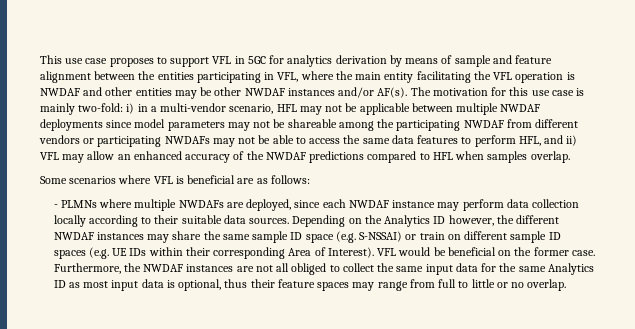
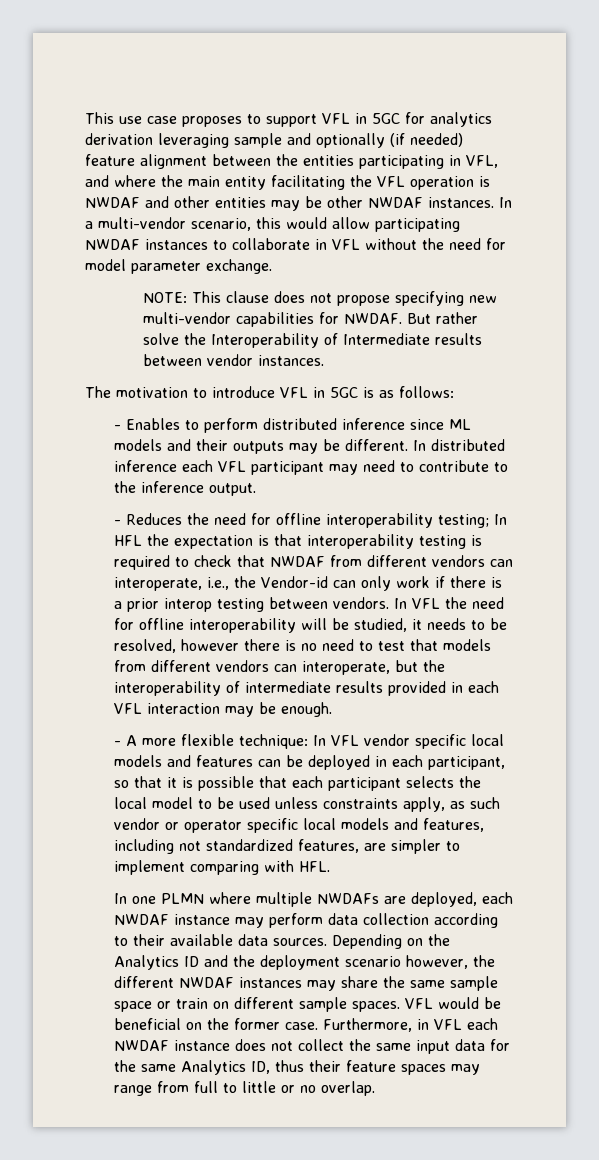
- This use case proposes to support VFL in 5GC for analytics derivation by means of sample and feature alignment between the entities participating in VFL, where the main entity facilitating the VFL operation is NWDAF and other entities may be other NWDAF instances and/or AF(s). The motivation for this use case is mainly two-fold: i) in a multi-vendor scenario, HFL may not be applicable between multiple NWDAF deployments since model parameters may not be shareable among the participating NWDAF from different vendors or participating NWDAFs may not be able to access the same data features to perform HFL, and ii) VFL may allow an enhanced accuracy of the NWDAF predictions compared to HFL when samples overlap.
- Some scenarios where VFL is beneficial are as follows:
- - PLMNs where multiple NWDAFs are deployed, since each NWDAF instance may perform data collection locally according to their suitable data sources.
+ This use case proposes to support VFL in 5GC for analytics derivation leveraging sample and optionally (if needed) feature alignment between the entities participating in VFL, and where the main entity facilitating the VFL operation is NWDAF and other entities may be other NWDAF instances. In a multi-vendor scenario, this would allow participating NWDAF instances to collaborate in VFL without the need for model parameter exchange.
+ NOTE: This clause does not propose specifying new multi-vendor capabilities for NWDAF. But rather solve the Interoperability of Intermediate results between vendor instances.
+ The motivation to introduce VFL in 5GC is as follows:
+ - Enables to perform distributed inference since ML models and their outputs may be different. In distributed inference each VFL participant may need to contribute to the inference output.
+ - Reduces the need for offline interoperability testing; In HFL the expectation is that interoperability testing is required to check that NWDAF from different vendors can interoperate, i.e., the Vendor-id can only work if there is a prior interop testing between vendors. In VFL the need for offline interoperability will be studied, it needs to be resolved, however there is no need to test that models from different vendors can interoperate, but the interoperability of intermediate results provided in each VFL interaction may be enough.
+ - A more flexible technique: In VFL vendor specific local models and features can be deployed in each participant, so that it is possible that each participant selects the local model to be used unless constraints apply, as such vendor or operator specific local models and features, including not standardized features, are simpler to implement comparing with HFL.
+ In one PLMN where multiple NWDAFs are deployed, each NWDAF instance may perform data collection according to their available data sources.
- Depending on the Analytics ID however, the different NWDAF instances may share the same sample ID space (e.g. S-NSSAI) or train on different sample ID spaces (e.g. UE IDs within their corresponding Area of Interest).
+ Depending on the Analytics ID and the deployment scenario however, the different NWDAF instances may share the same sample space or train on different sample spaces.
- Furthermore, the NWDAF instances are not all obliged to collect the same input data for the same Analytics ID as most input data is optional, thus their feature spaces may range from full to little or no overlap.
+ Furthermore, in VFL each NWDAF instance does not collect the same input data for the same Analytics ID, thus their feature spaces may range from full to little or no overlap.

